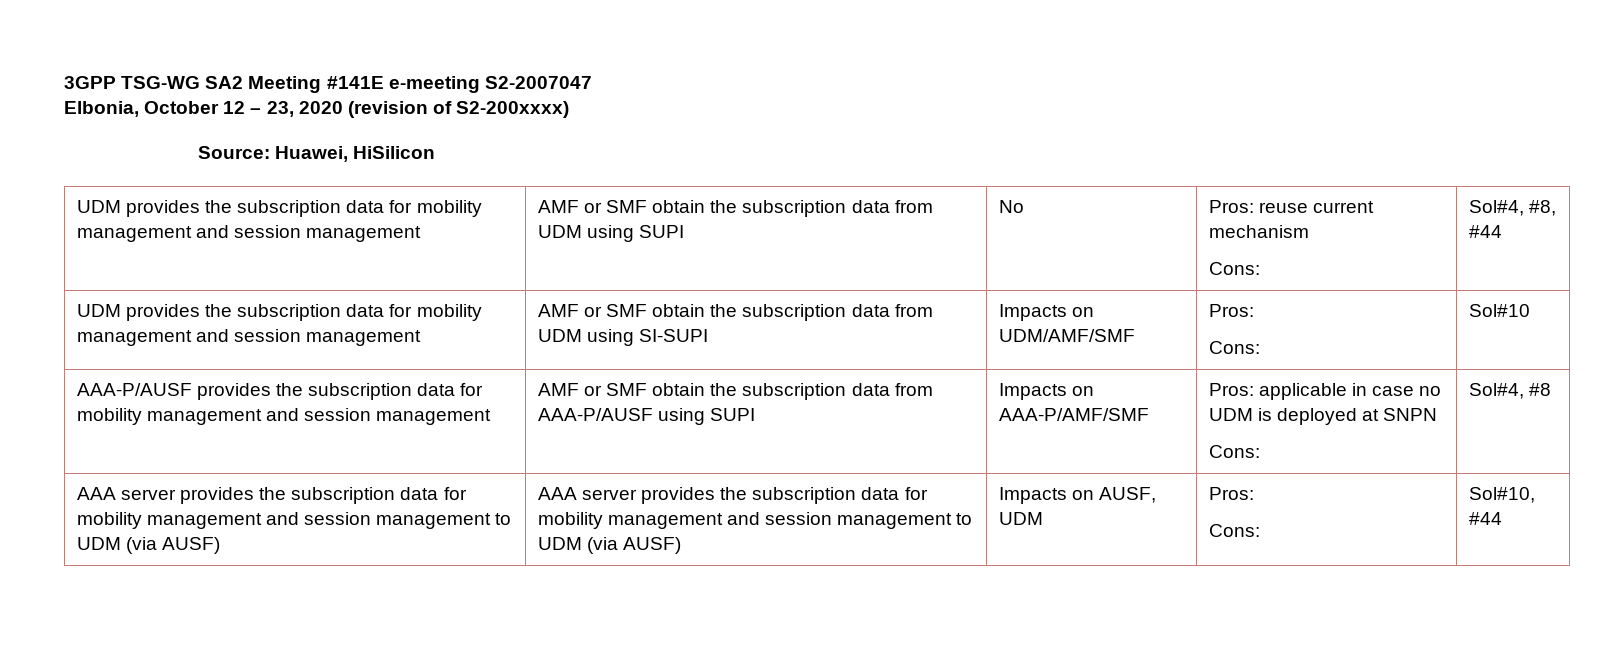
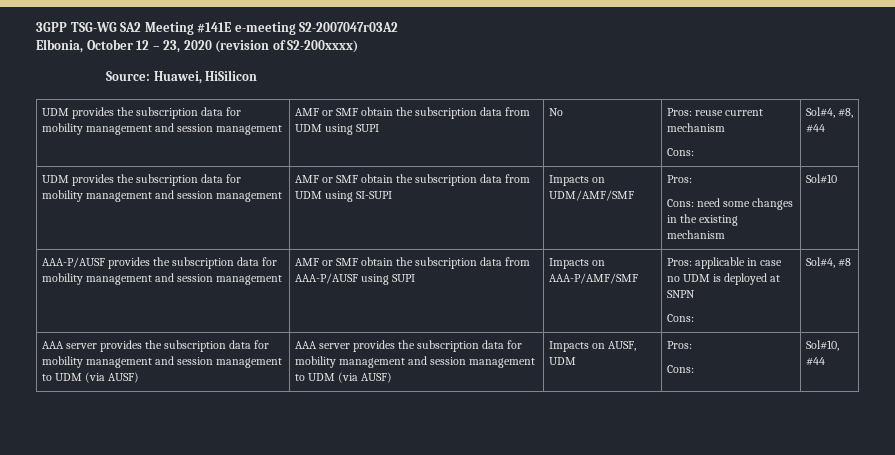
- 3GPP TSG-WG SA2 Meeting #141E e-meeting S2-2007047
+ 3GPP TSG-WG SA2 Meeting #141E e-meeting S2-2007047r03A2
  UDM provides the subscription data for mobility management and session management | AMF or SMF obtain the subscription data from UDM using SI-SUPI | Impacts on UDM/AMF/SMF | Pros:
- Cons: | Sol#10
+ Cons: need some changes in the existing mechanism | Sol#10

